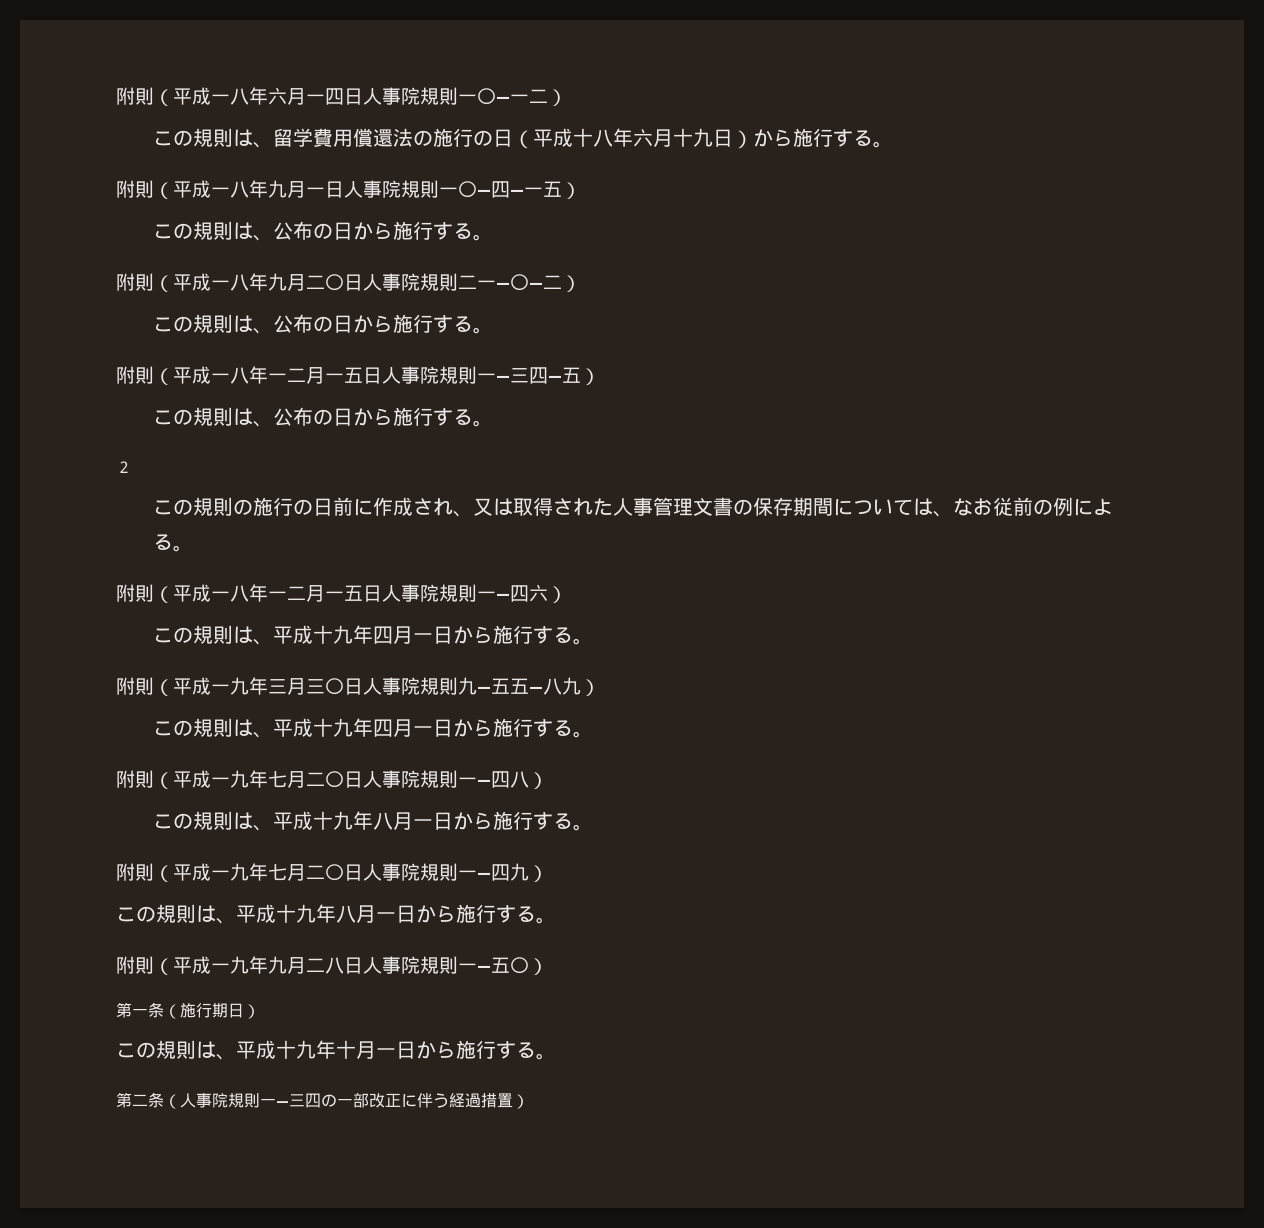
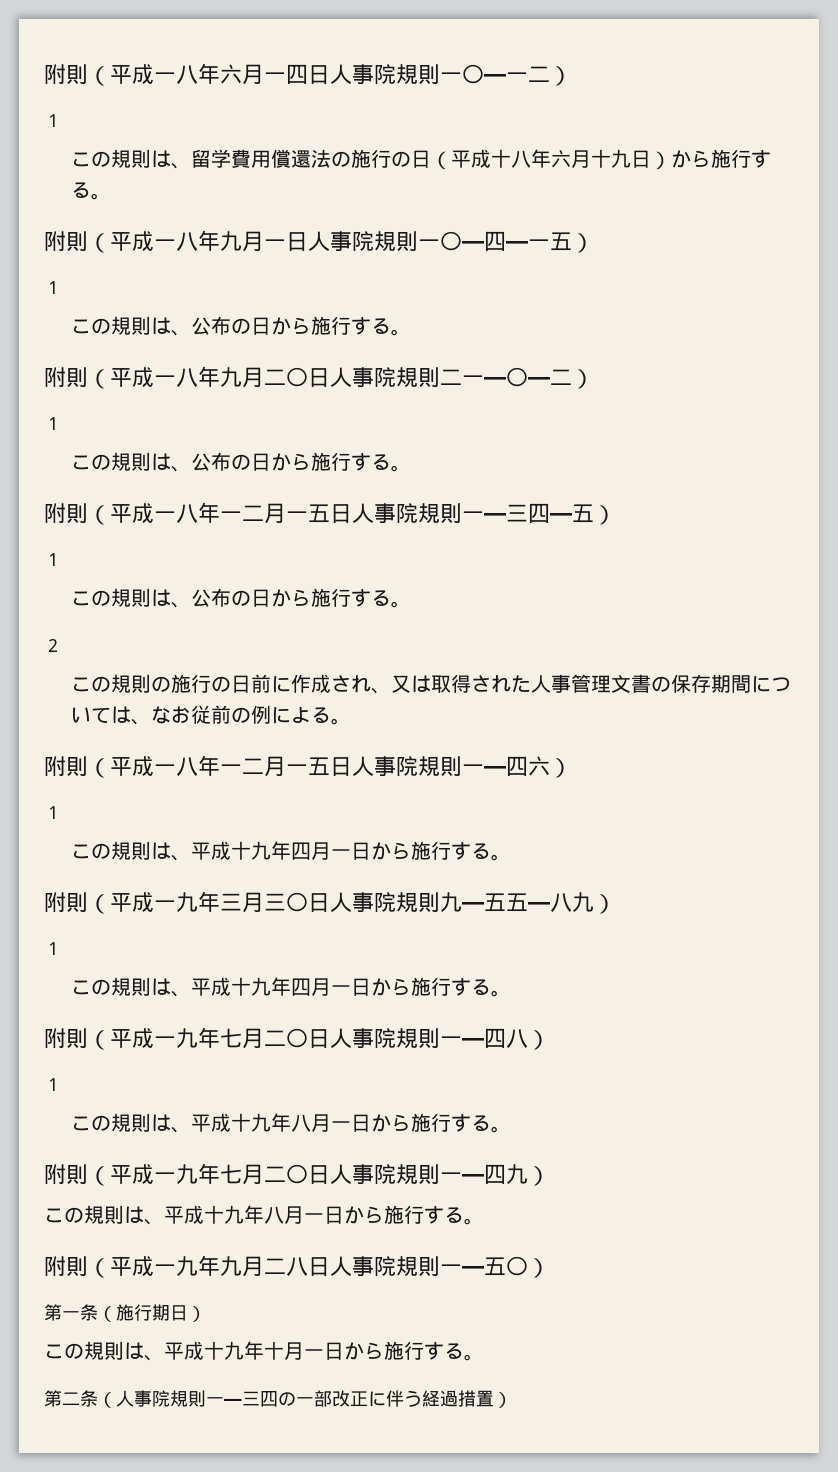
  附則（平成一八年六月一四日人事院規則一〇―一二）
+ １
  附則（平成一八年九月一日人事院規則一〇―四―一五）
+ １
  附則（平成一八年九月二〇日人事院規則二一―〇―二）
+ １
  附則（平成一八年一二月一五日人事院規則一―三四―五）
+ １
  附則（平成一八年一二月一五日人事院規則一―四六）
+ １
  附則（平成一九年三月三〇日人事院規則九―五五―八九）
+ １
  附則（平成一九年七月二〇日人事院規則一―四八）
+ １

